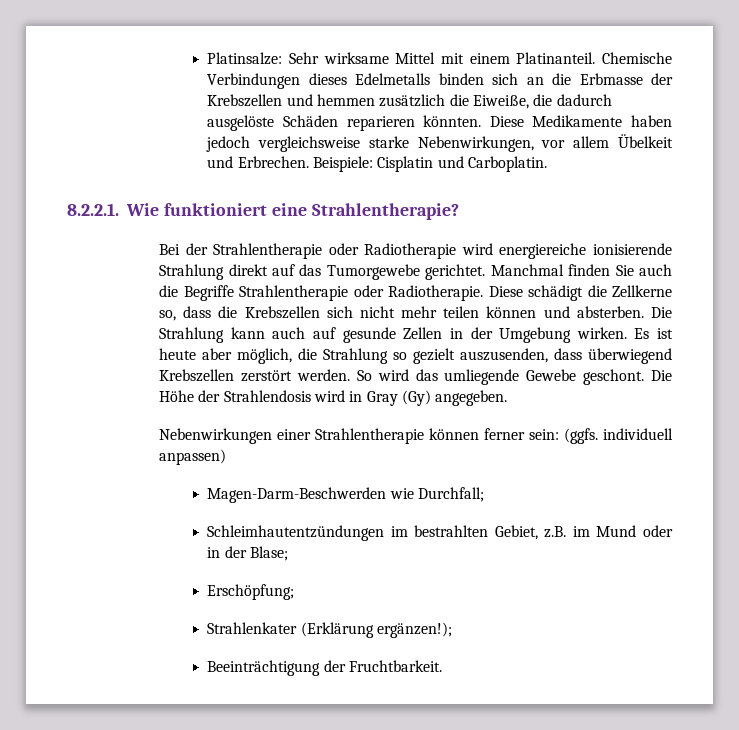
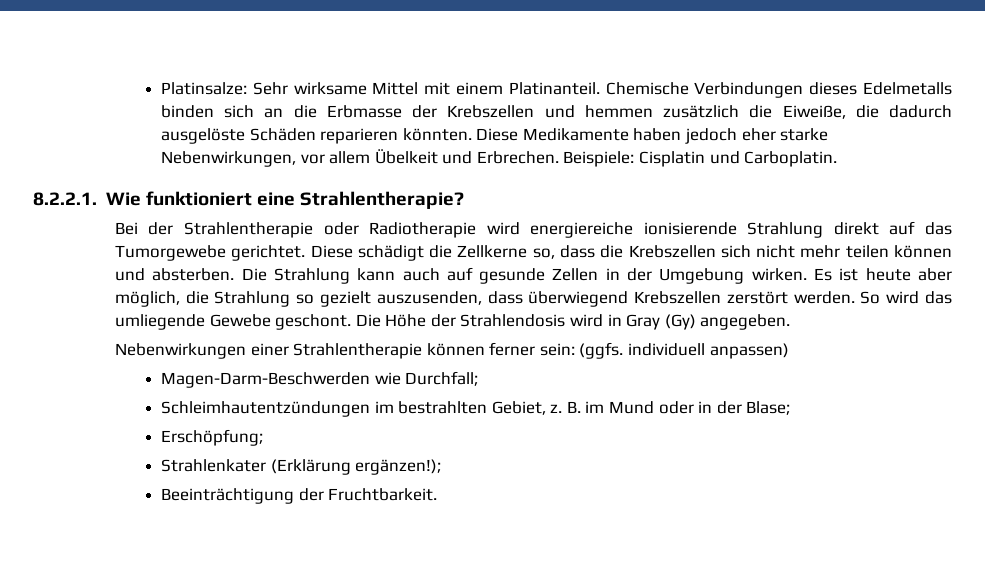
- Diese Medikamente haben jedoch vergleichsweise starke Nebenwirkungen, vor allem Übelkeit und Erbrechen.
+ Diese Medikamente haben jedoch eher starke Nebenwirkungen, vor allem Übelkeit und Erbrechen.
- Manchmal finden Sie auch die Begriffe Strahlentherapie oder Radiotherapie.
- Schleimhautentzündungen im bestrahlten Gebiet, z.B. im Mund oder in der Blase;
+ Schleimhautentzündungen im bestrahlten Gebiet, z. B. im Mund oder in der Blase;

